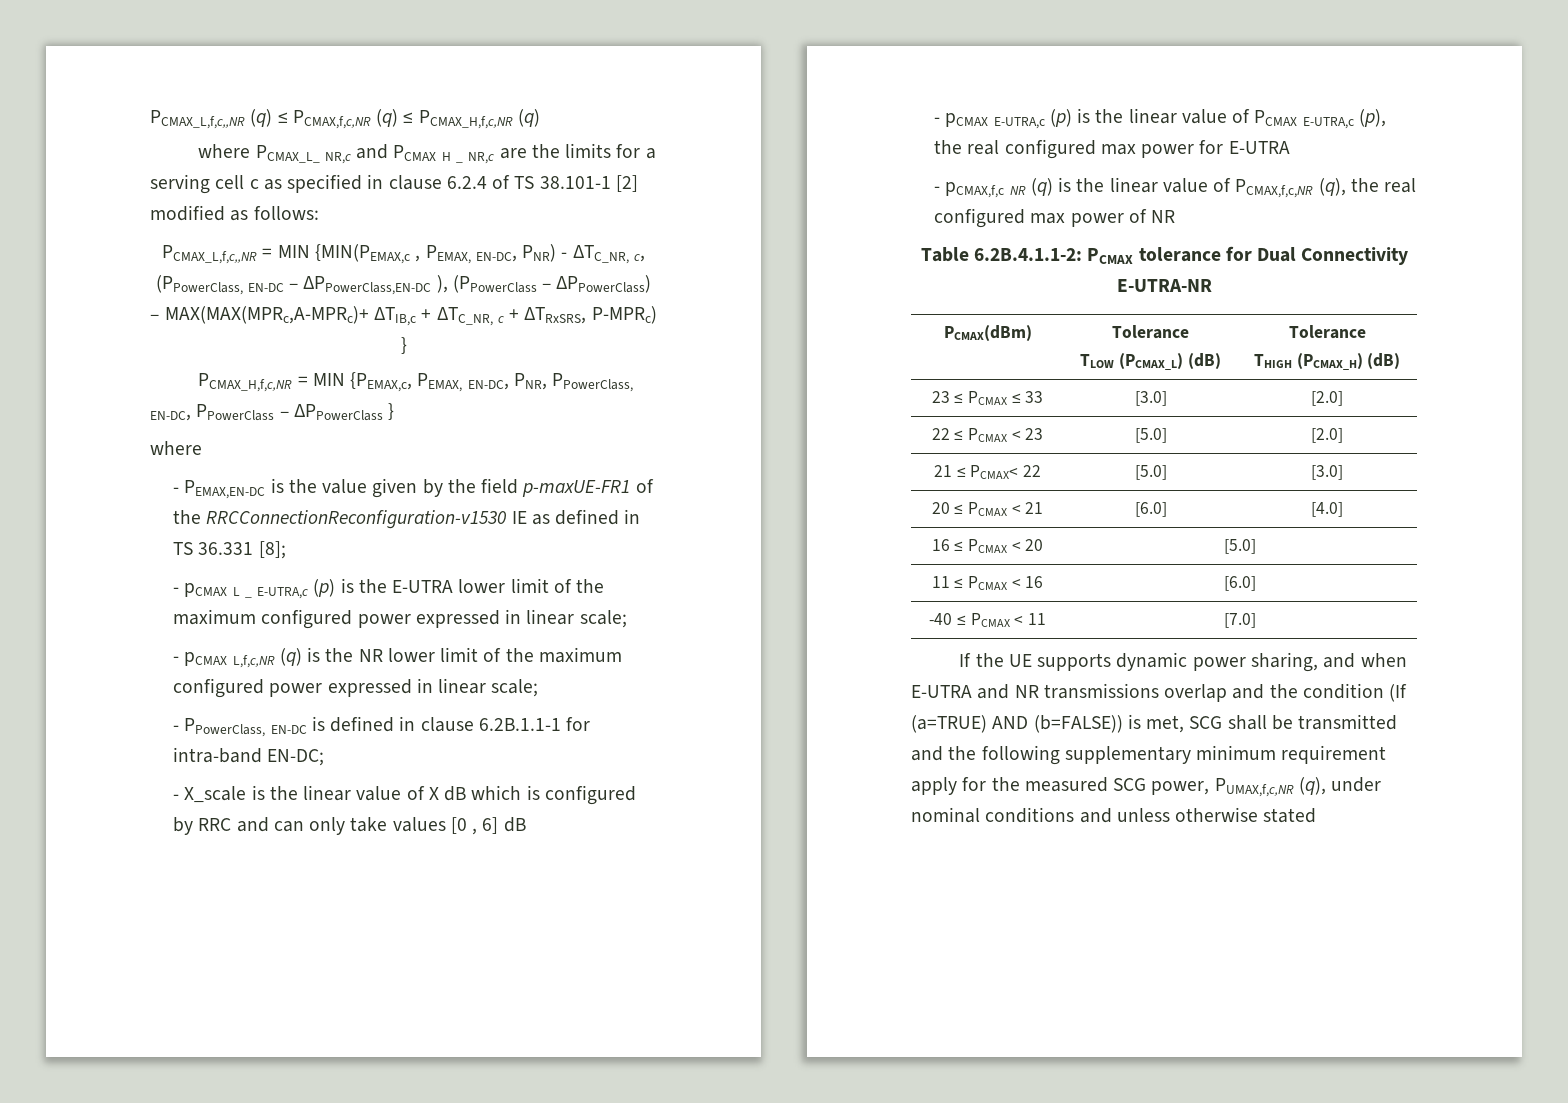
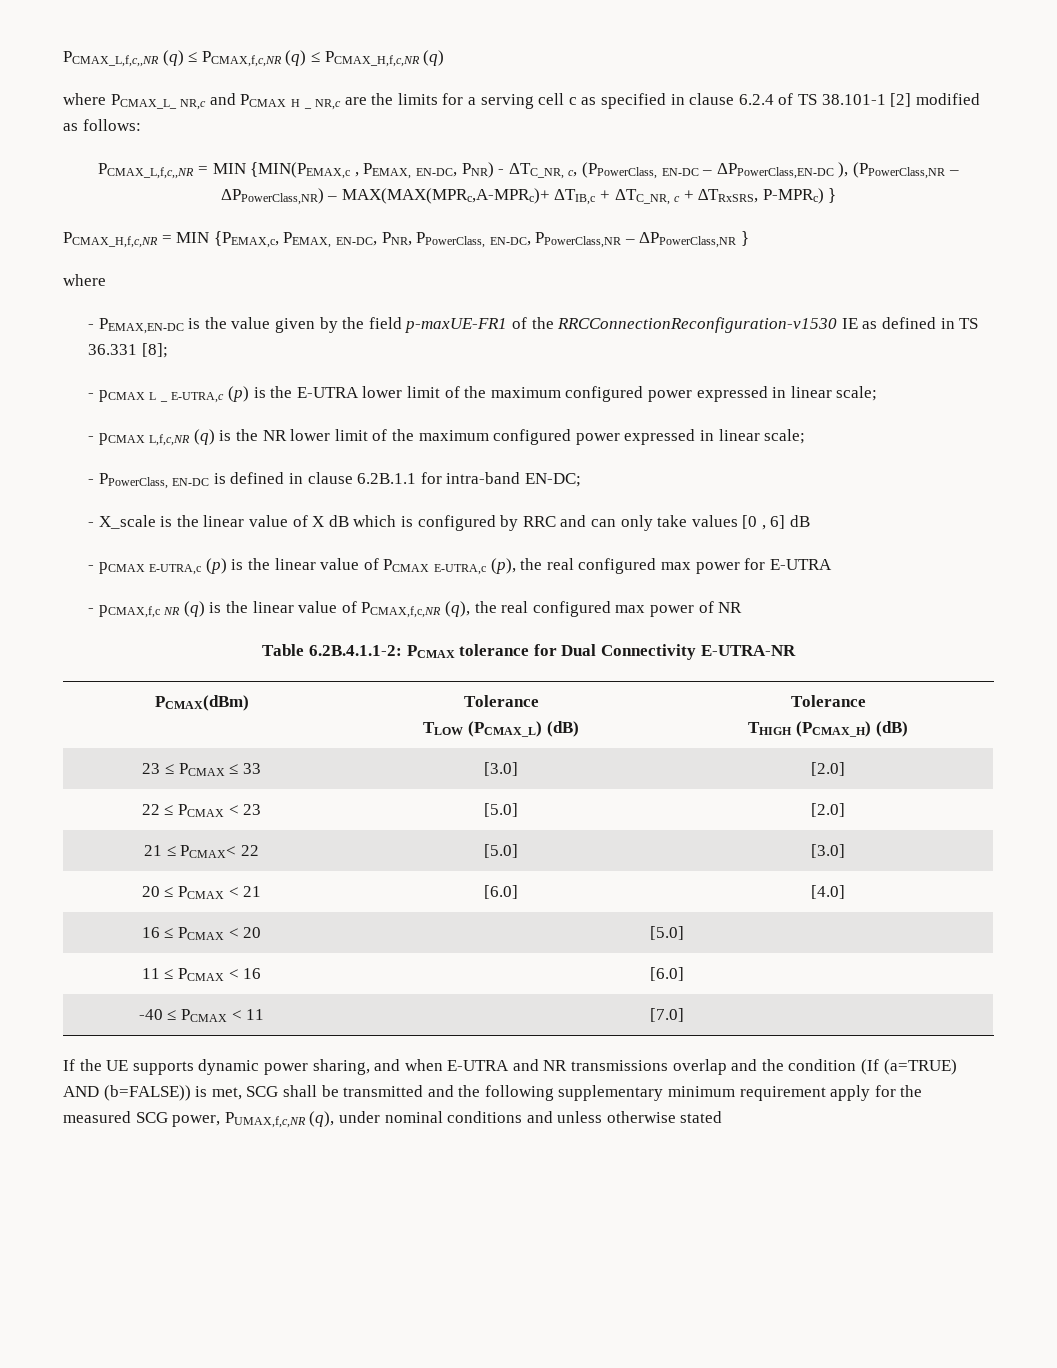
- PCMAX_L,f,c,,NR = MIN {MIN(PEMAX,c , PEMAX, EN-DC, PNR) - ΔTC_NR, c, (PPowerClass, EN-DC – ΔPPowerClass,EN-DC ), (PPowerClass – ΔPPowerClass) – MAX(MAX(MPRc,A-MPRc)+ ΔTIB,c + ΔTC_NR, c + ∆TRxSRS, P-MPRc) }
+ PCMAX_L,f,c,,NR = MIN {MIN(PEMAX,c , PEMAX, EN-DC, PNR) - ΔTC_NR, c, (PPowerClass, EN-DC – ΔPPowerClass,EN-DC ), (PPowerClass,NR – ΔPPowerClass,NR) – MAX(MAX(MPRc,A-MPRc)+ ΔTIB,c + ΔTC_NR, c + ∆TRxSRS, P-MPRc) }
- PCMAX_H,f,c,NR = MIN {PEMAX,c, PEMAX, EN-DC, PNR, PPowerClass, EN-DC, PPowerClass – ΔPPowerClass }
+ PCMAX_H,f,c,NR = MIN {PEMAX,c, PEMAX, EN-DC, PNR, PPowerClass, EN-DC, PPowerClass,NR – ΔPPowerClass,NR }
- - PPowerClass, EN-DC is defined in clause 6.2B.1.1-1 for intra-band EN-DC;
+ - PPowerClass, EN-DC is defined in clause 6.2B.1.1 for intra-band EN-DC;

